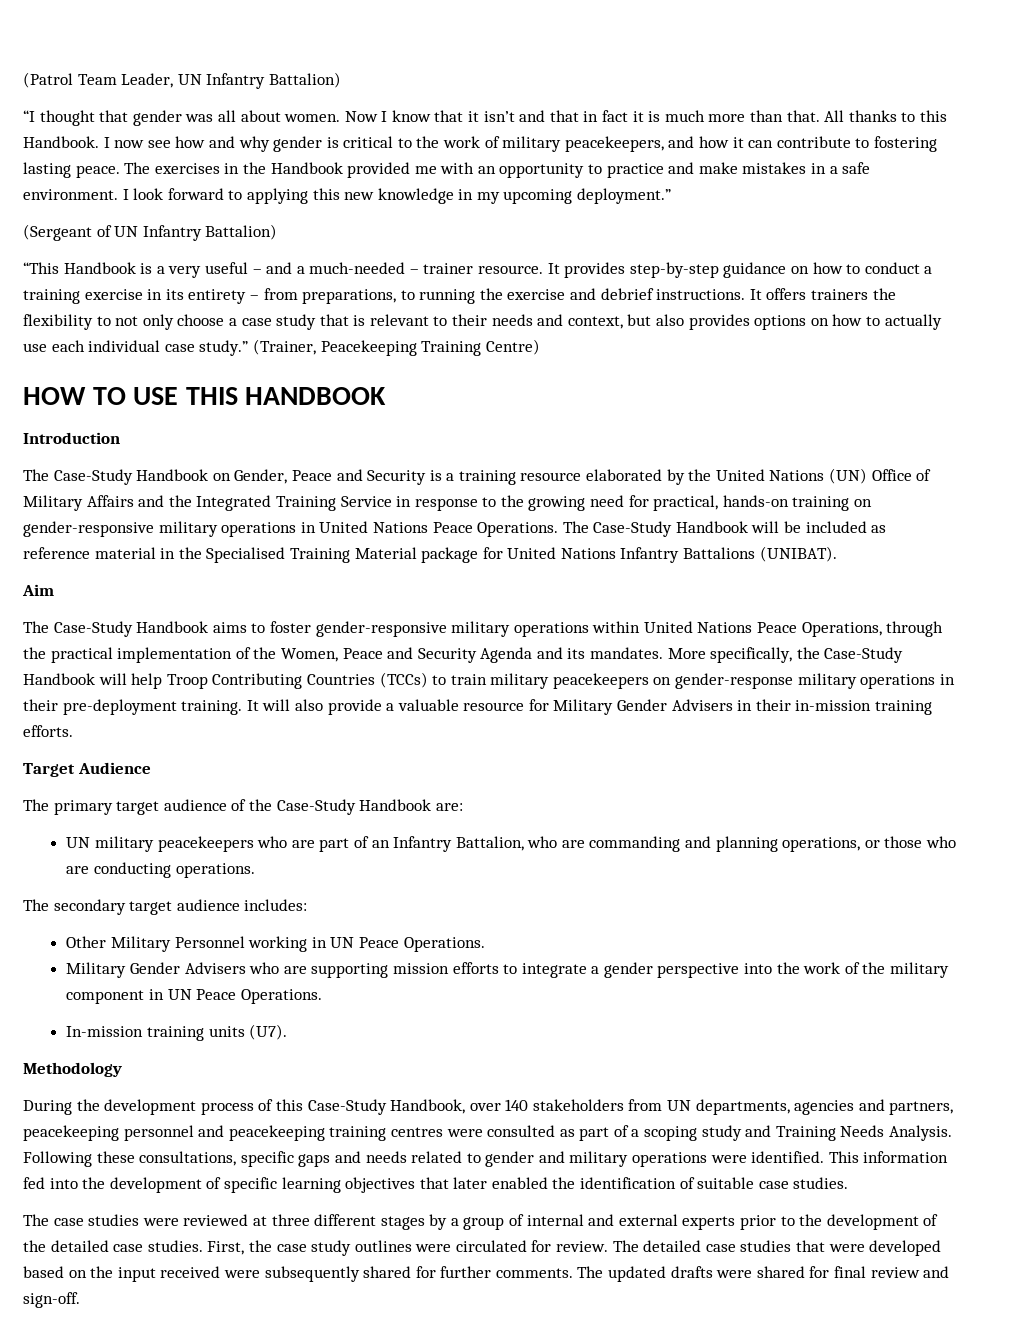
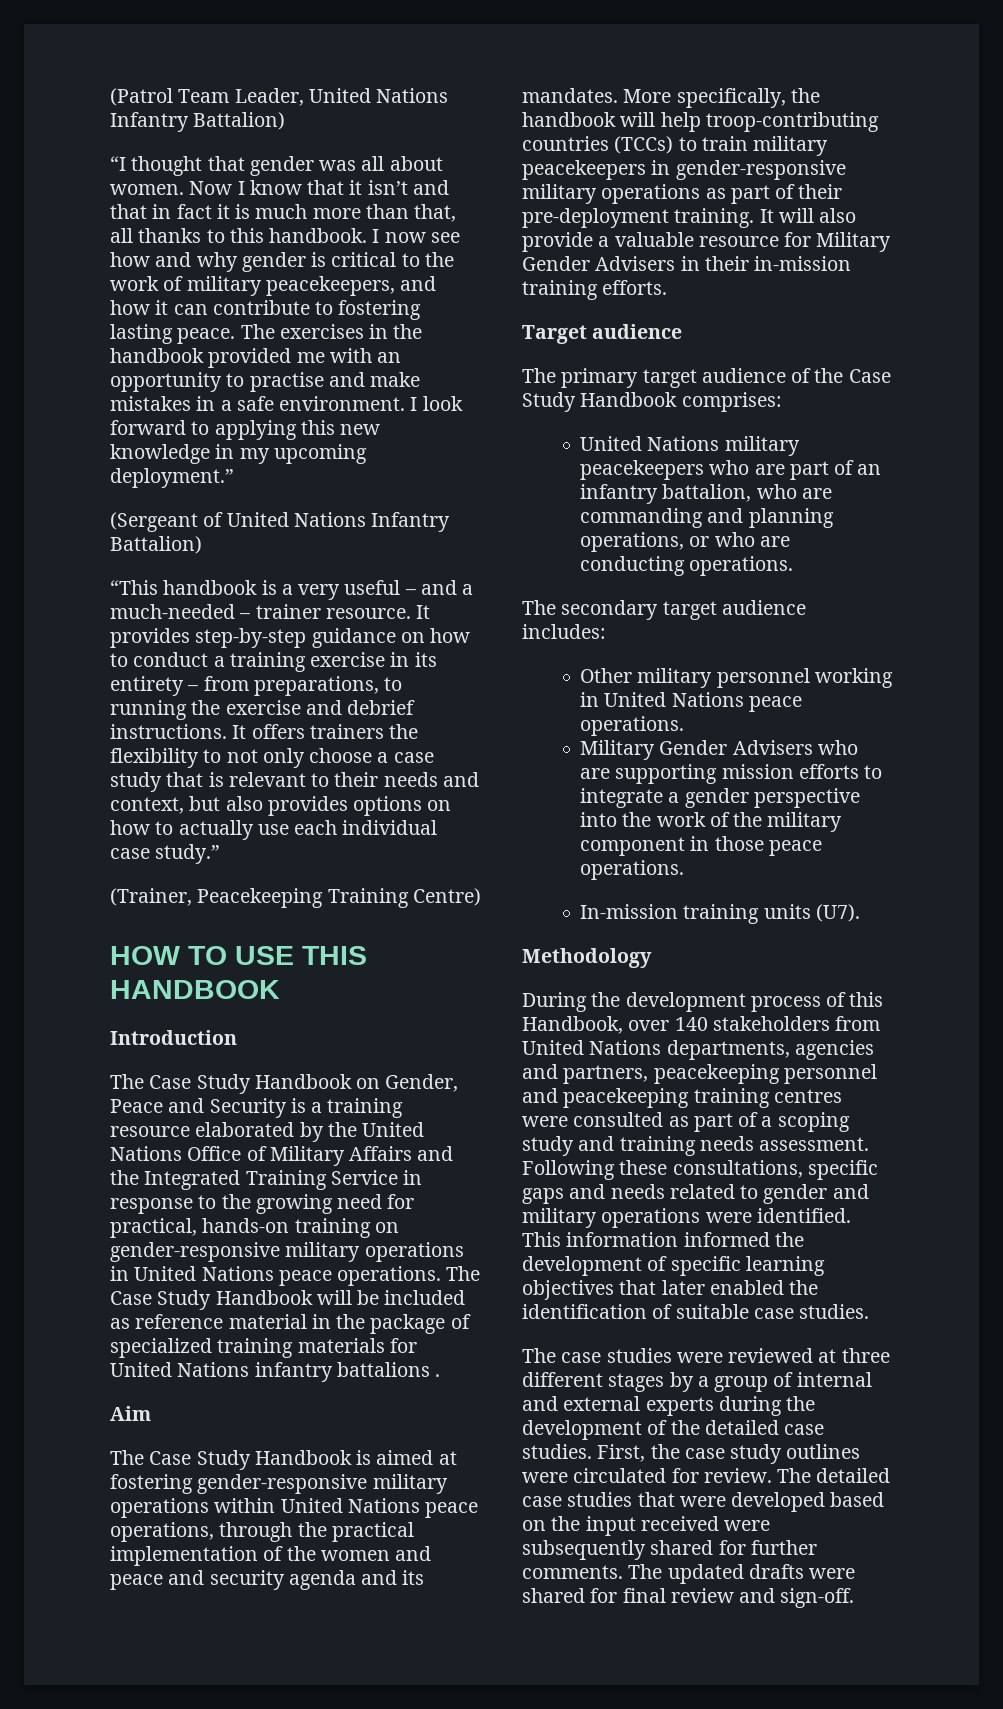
- (Patrol Team Leader, UN Infantry Battalion)
+ (Patrol Team Leader, United Nations Infantry Battalion)
- Now I know that it isn’t and that in fact it is much more than that. All thanks to this Handbook.
+ Now I know that it isn’t and that in fact it is much more than that, all thanks to this handbook.
- The exercises in the Handbook provided me with an opportunity to practice and make mistakes in a safe environment.
+ The exercises in the handbook provided me with an opportunity to practise and make mistakes in a safe environment.
- (Sergeant of UN Infantry Battalion)
+ (Sergeant of United Nations Infantry Battalion)
- “This Handbook is a very useful – and a much-needed – trainer resource.
+ “This handbook is a very useful – and a much-needed – trainer resource.
- It offers trainers the flexibility to not only choose a case study that is relevant to their needs and context, but also provides options on how to actually use each individual case study.” (Trainer, Peacekeeping Training Centre)
+ It offers trainers the flexibility to not only choose a case study that is relevant to their needs and context, but also provides options on how to actually use each individual case study.”
+ (Trainer, Peacekeeping Training Centre)
- The Case-Study Handbook on Gender, Peace and Security is a training resource elaborated by the United Nations (UN) Office of Military Affairs and the Integrated Training Service in response to the growing need for practical, hands-on training on gender-responsive military operations in United Nations Peace Operations. The Case-Study Handbook will be included as reference material in the Specialised Training Material package for United Nations Infantry Battalions (UNIBAT).
+ The Case Study Handbook on Gender, Peace and Security is a training resource elaborated by the United Nations Office of Military Affairs and the Integrated Training Service in response to the growing need for practical, hands-on training on gender-responsive military operations in United Nations peace operations. The Case Study Handbook will be included as reference material in the package of specialized training materials for United Nations infantry battalions .
  Aim
- The Case-Study Handbook aims to foster gender-responsive military operations within United Nations Peace Operations, through the practical implementation of the Women, Peace and Security Agenda and its mandates.
+ The Case Study Handbook is aimed at fostering gender-responsive military operations within United Nations peace operations, through the practical implementation of the women and peace and security agenda and its mandates.
- More specifically, the Case-Study Handbook will help Troop Contributing Countries (TCCs) to train military peacekeepers on gender-response military operations in their pre-deployment training.
+ More specifically, the handbook will help troop-contributing countries (TCCs) to train military peacekeepers in gender-responsive military operations as part of their pre-deployment training.
- Target Audience
+ Target audience
- The primary target audience of the Case-Study Handbook are:
- UN military peacekeepers who are part of an Infantry Battalion, who are commanding and planning operations, or those who are conducting operations.
+ The primary target audience of the Case Study Handbook comprises:
+ United Nations military peacekeepers who are part of an infantry battalion, who are commanding and planning operations, or who are conducting operations.
- Other Military Personnel working in UN Peace Operations.
+ Other military personnel working in United Nations peace operations.
- Military Gender Advisers who are supporting mission efforts to integrate a gender perspective into the work of the military component in UN Peace Operations.
+ Military Gender Advisers who are supporting mission efforts to integrate a gender perspective into the work of the military component in those peace operations.
- During the development process of this Case-Study Handbook, over 140 stakeholders from UN departments, agencies and partners, peacekeeping personnel and peacekeeping training centres were consulted as part of a scoping study and Training Needs Analysis.
+ During the development process of this Handbook, over 140 stakeholders from United Nations departments, agencies and partners, peacekeeping personnel and peacekeeping training centres were consulted as part of a scoping study and training needs assessment.
- This information fed into the development of specific learning objectives that later enabled the identification of suitable case studies.
+ This information informed the development of specific learning objectives that later enabled the identification of suitable case studies.
- The case studies were reviewed at three different stages by a group of internal and external experts prior to the development of the detailed case studies.
+ The case studies were reviewed at three different stages by a group of internal and external experts during the development of the detailed case studies.

